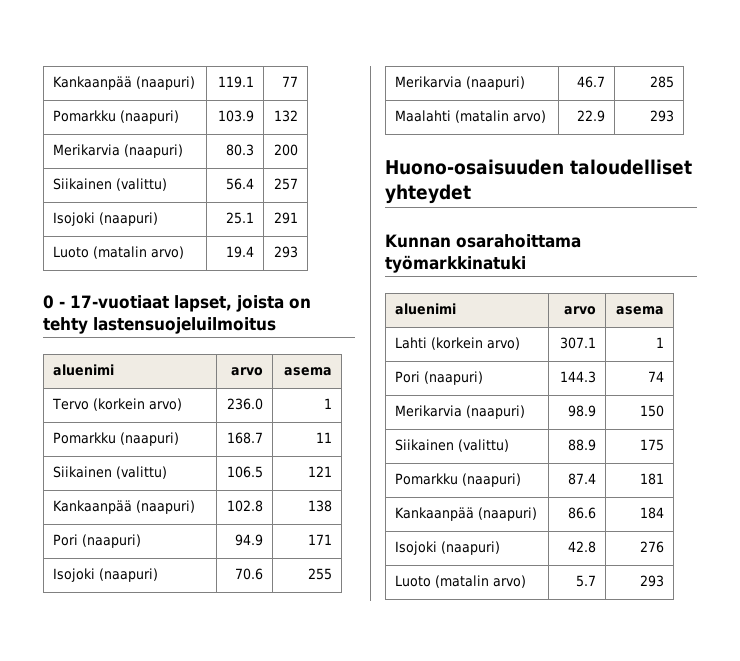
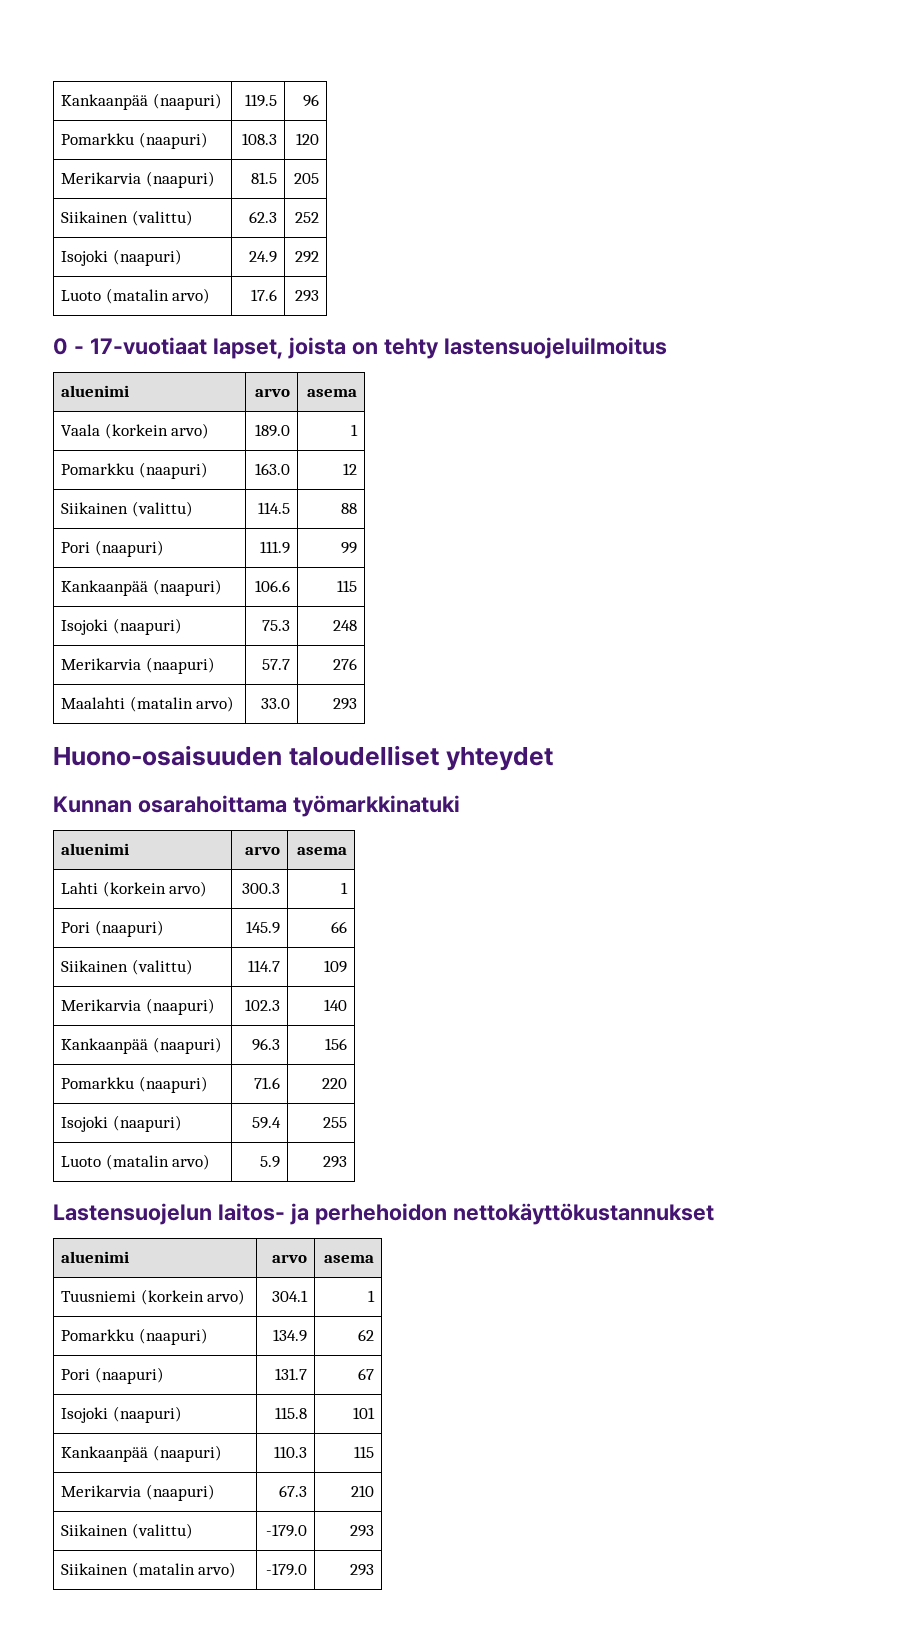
- Kankaanpää (naapuri) | 119.1 | 77
- Pomarkku (naapuri) | 103.9 | 132
- Merikarvia (naapuri) | 80.3 | 200
- Siikainen (valittu) | 56.4 | 257
- Isojoki (naapuri) | 25.1 | 291
- Luoto (matalin arvo) | 19.4 | 293
+ Kankaanpää (naapuri) | 119.5 | 96
+ Pomarkku (naapuri) | 108.3 | 120
+ Merikarvia (naapuri) | 81.5 | 205
+ Siikainen (valittu) | 62.3 | 252
+ Isojoki (naapuri) | 24.9 | 292
+ Luoto (matalin arvo) | 17.6 | 293
- Tervo (korkein arvo) | 236.0 | 1
- Pomarkku (naapuri) | 168.7 | 11
- Siikainen (valittu) | 106.5 | 121
- Kankaanpää (naapuri) | 102.8 | 138
- Pori (naapuri) | 94.9 | 171
- Isojoki (naapuri) | 70.6 | 255
- Merikarvia (naapuri) | 46.7 | 285
+ Vaala (korkein arvo) | 189.0 | 1
+ Pomarkku (naapuri) | 163.0 | 12
+ Siikainen (valittu) | 114.5 | 88
+ Pori (naapuri) | 111.9 | 99
+ Kankaanpää (naapuri) | 106.6 | 115
+ Isojoki (naapuri) | 75.3 | 248
+ Merikarvia (naapuri) | 57.7 | 276
- Maalahti (matalin arvo) | 22.9 | 293
+ Maalahti (matalin arvo) | 33.0 | 293
- Lahti (korkein arvo) | 307.1 | 1
+ Lahti (korkein arvo) | 300.3 | 1
- Pori (naapuri) | 144.3 | 74
- Merikarvia (naapuri) | 98.9 | 150
- Siikainen (valittu) | 88.9 | 175
- Pomarkku (naapuri) | 87.4 | 181
- Kankaanpää (naapuri) | 86.6 | 184
- Isojoki (naapuri) | 42.8 | 276
- Luoto (matalin arvo) | 5.7 | 293
+ Pori (naapuri) | 145.9 | 66
+ Siikainen (valittu) | 114.7 | 109
+ Merikarvia (naapuri) | 102.3 | 140
+ Kankaanpää (naapuri) | 96.3 | 156
+ Pomarkku (naapuri) | 71.6 | 220
+ Isojoki (naapuri) | 59.4 | 255
+ Luoto (matalin arvo) | 5.9 | 293
+ Lastensuojelun laitos- ja perhehoidon nettokäyttökustannukset
+ aluenimi | arvo | asema
+ Tuusniemi (korkein arvo) | 304.1 | 1
+ Pomarkku (naapuri) | 134.9 | 62
+ Pori (naapuri) | 131.7 | 67
+ Isojoki (naapuri) | 115.8 | 101
+ Kankaanpää (naapuri) | 110.3 | 115
+ Merikarvia (naapuri) | 67.3 | 210
+ Siikainen (valittu) | -179.0 | 293
+ Siikainen (matalin arvo) | -179.0 | 293

